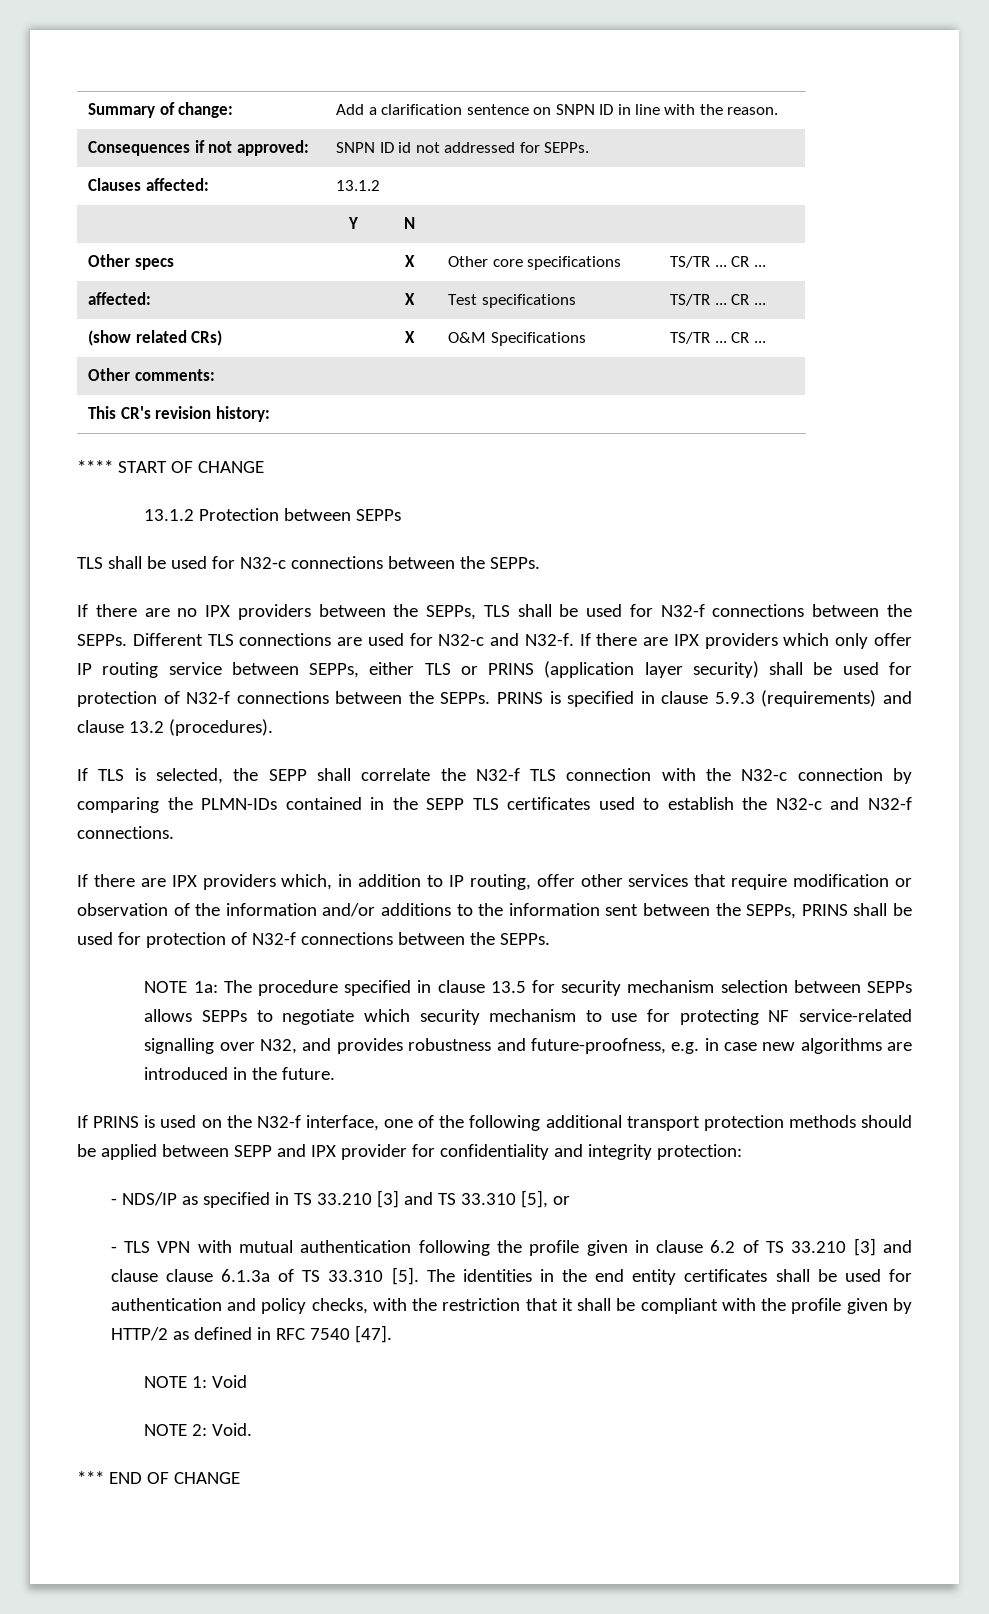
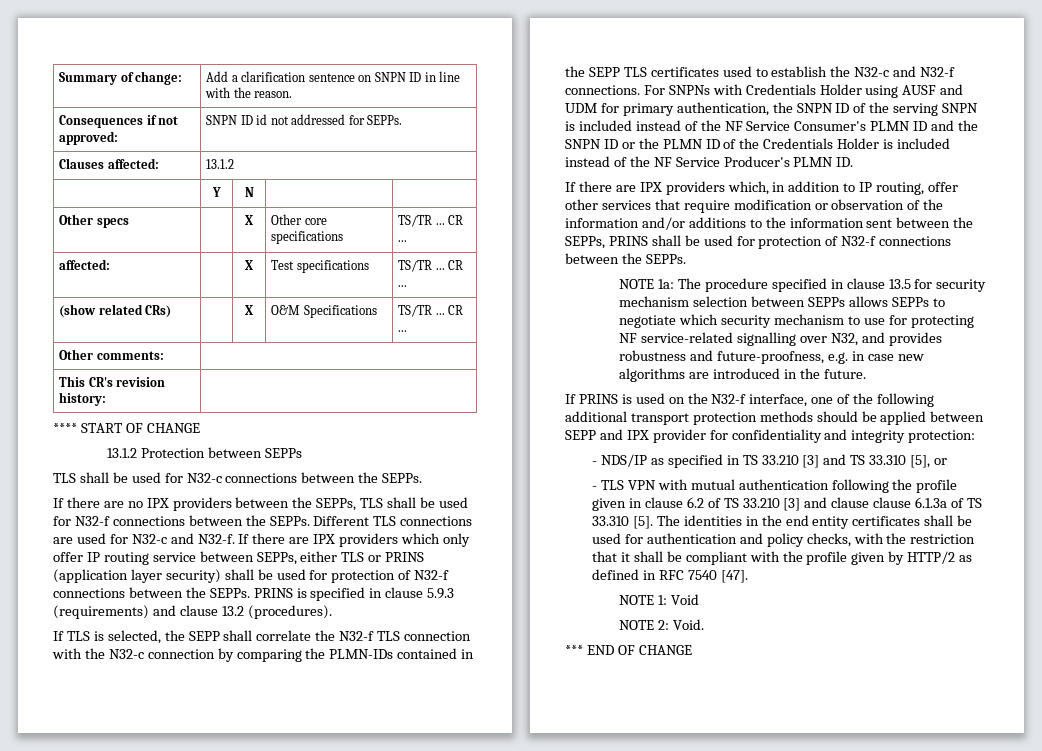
+ For SNPNs with Credentials Holder using AUSF and UDM for primary authentication, the SNPN ID of the serving SNPN is included instead of the NF Service Consumer's PLMN ID and the SNPN ID or the PLMN ID of the Credentials Holder is included instead of the NF Service Producer's PLMN ID.

